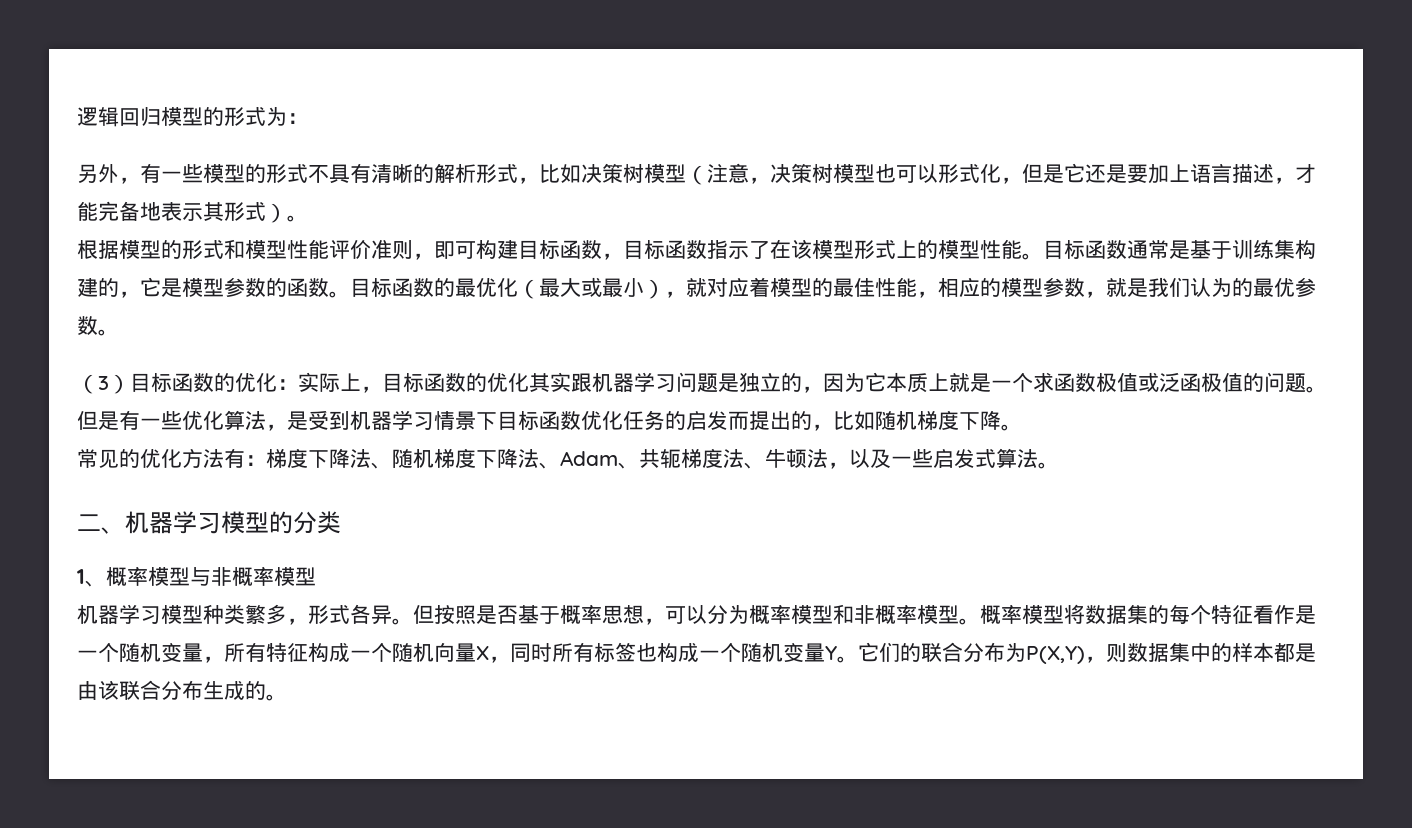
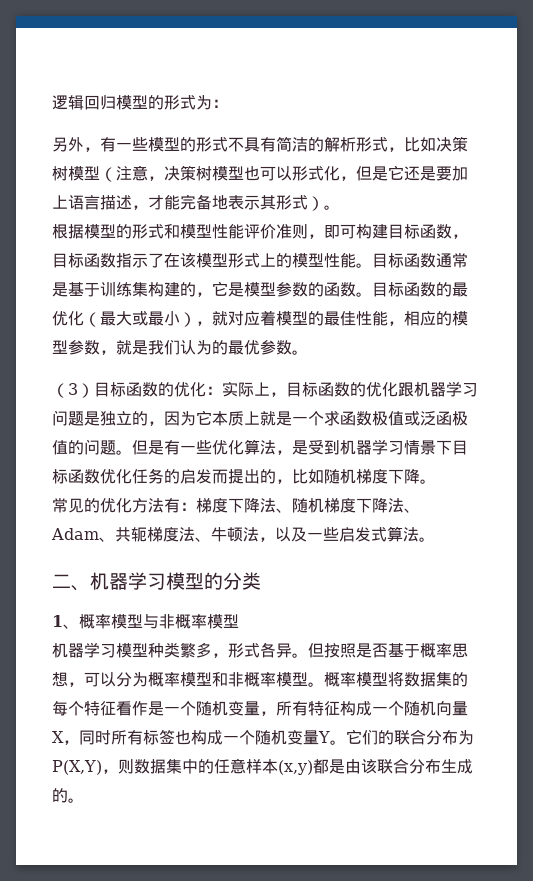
- 另外，有一些模型的形式不具有清晰的解析形式，比如决策树模型（注意，决策树模型也可以形式化，但是它还是要加上语言描述，才能完备地表示其形式）。
+ 另外，有一些模型的形式不具有简洁的解析形式，比如决策树模型（注意，决策树模型也可以形式化，但是它还是要加上语言描述，才能完备地表示其形式）。
- （3）目标函数的优化：实际上，目标函数的优化其实跟机器学习问题是独立的，因为它本质上就是一个求函数极值或泛函极值的问题。
+ （3）目标函数的优化：实际上，目标函数的优化跟机器学习问题是独立的，因为它本质上就是一个求函数极值或泛函极值的问题。
- 它们的联合分布为P(X,Y)，则数据集中的样本都是由该联合分布生成的。
+ 它们的联合分布为P(X,Y)，则数据集中的任意样本(x,y)都是由该联合分布生成的。

